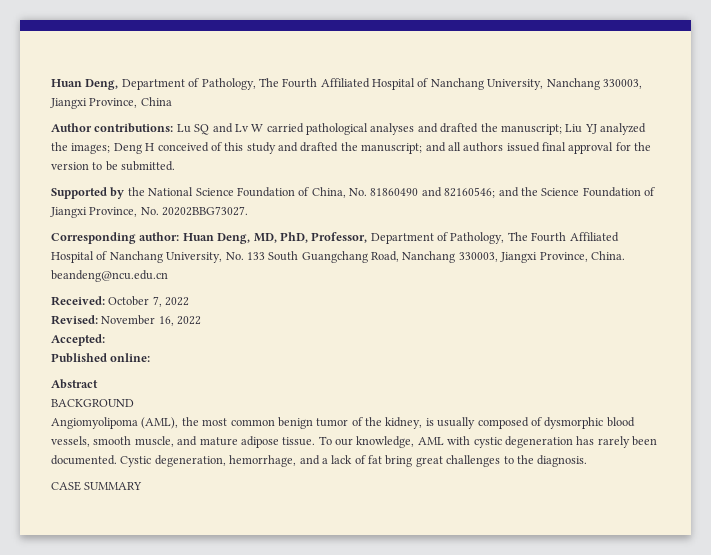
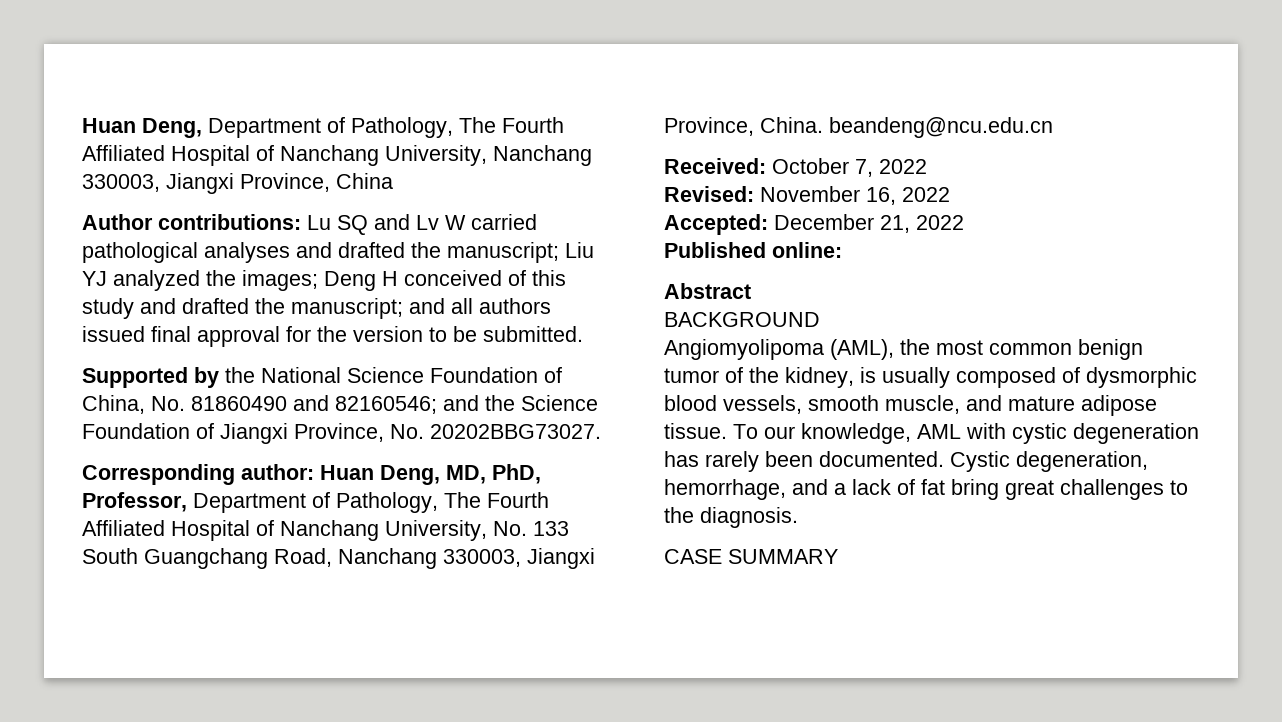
- Accepted:
+ Accepted: December 21, 2022

